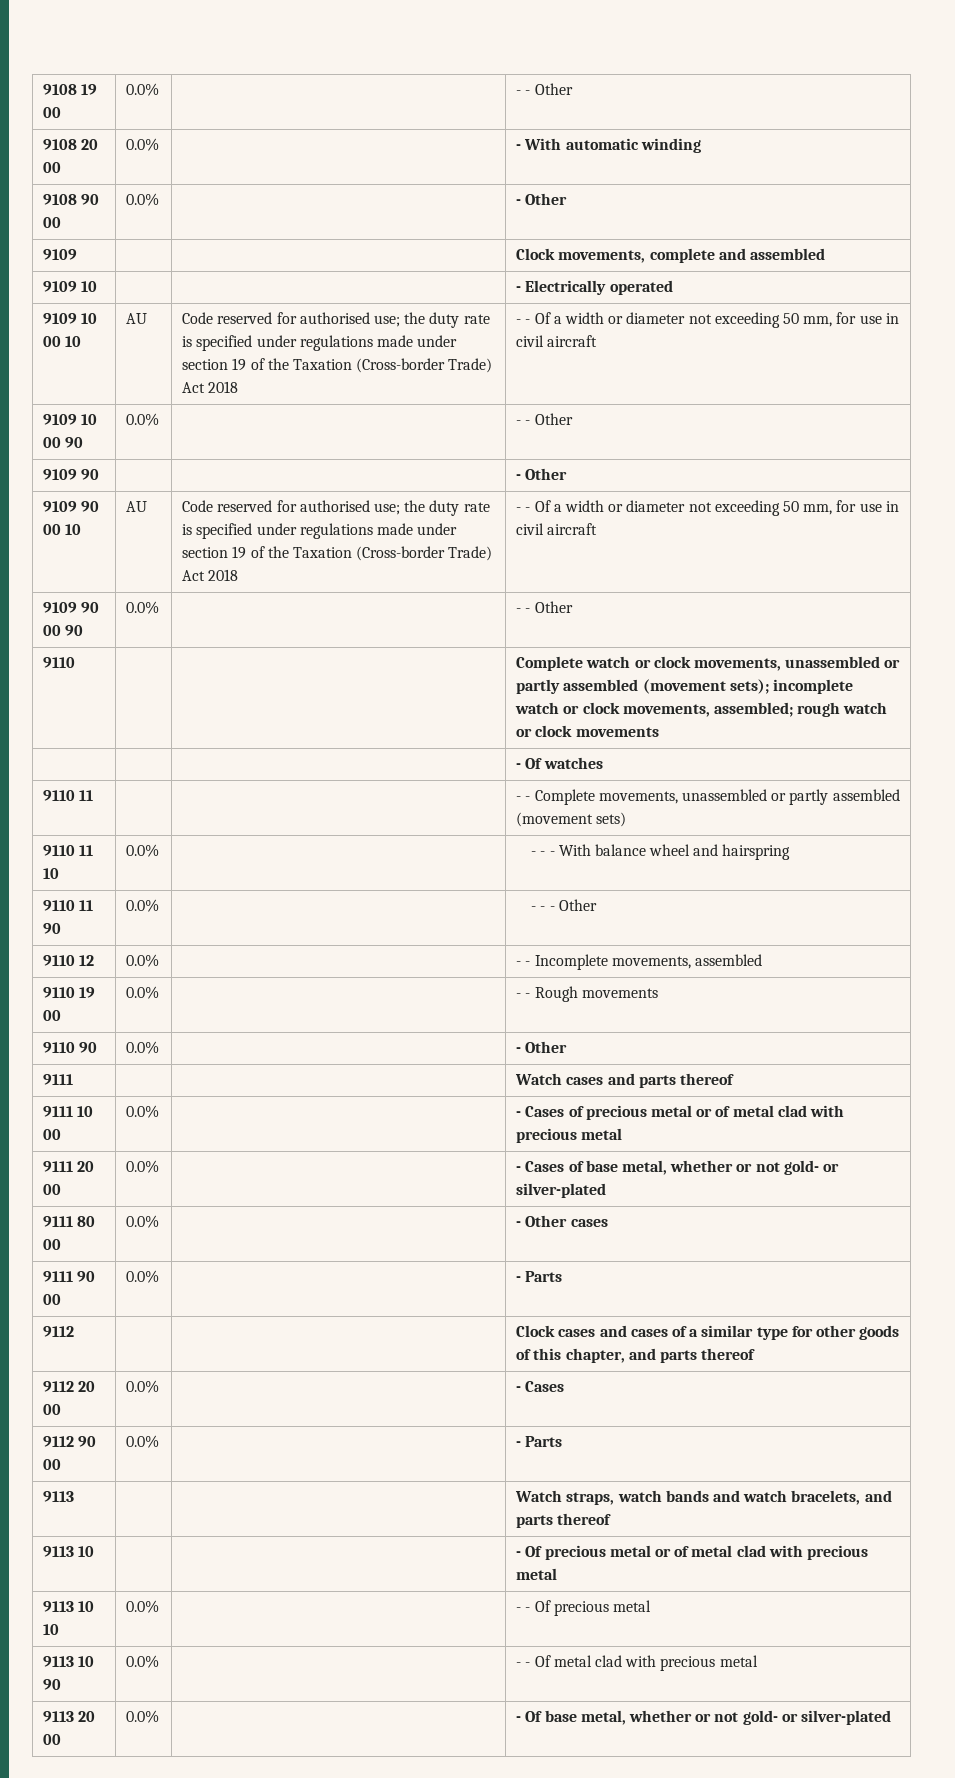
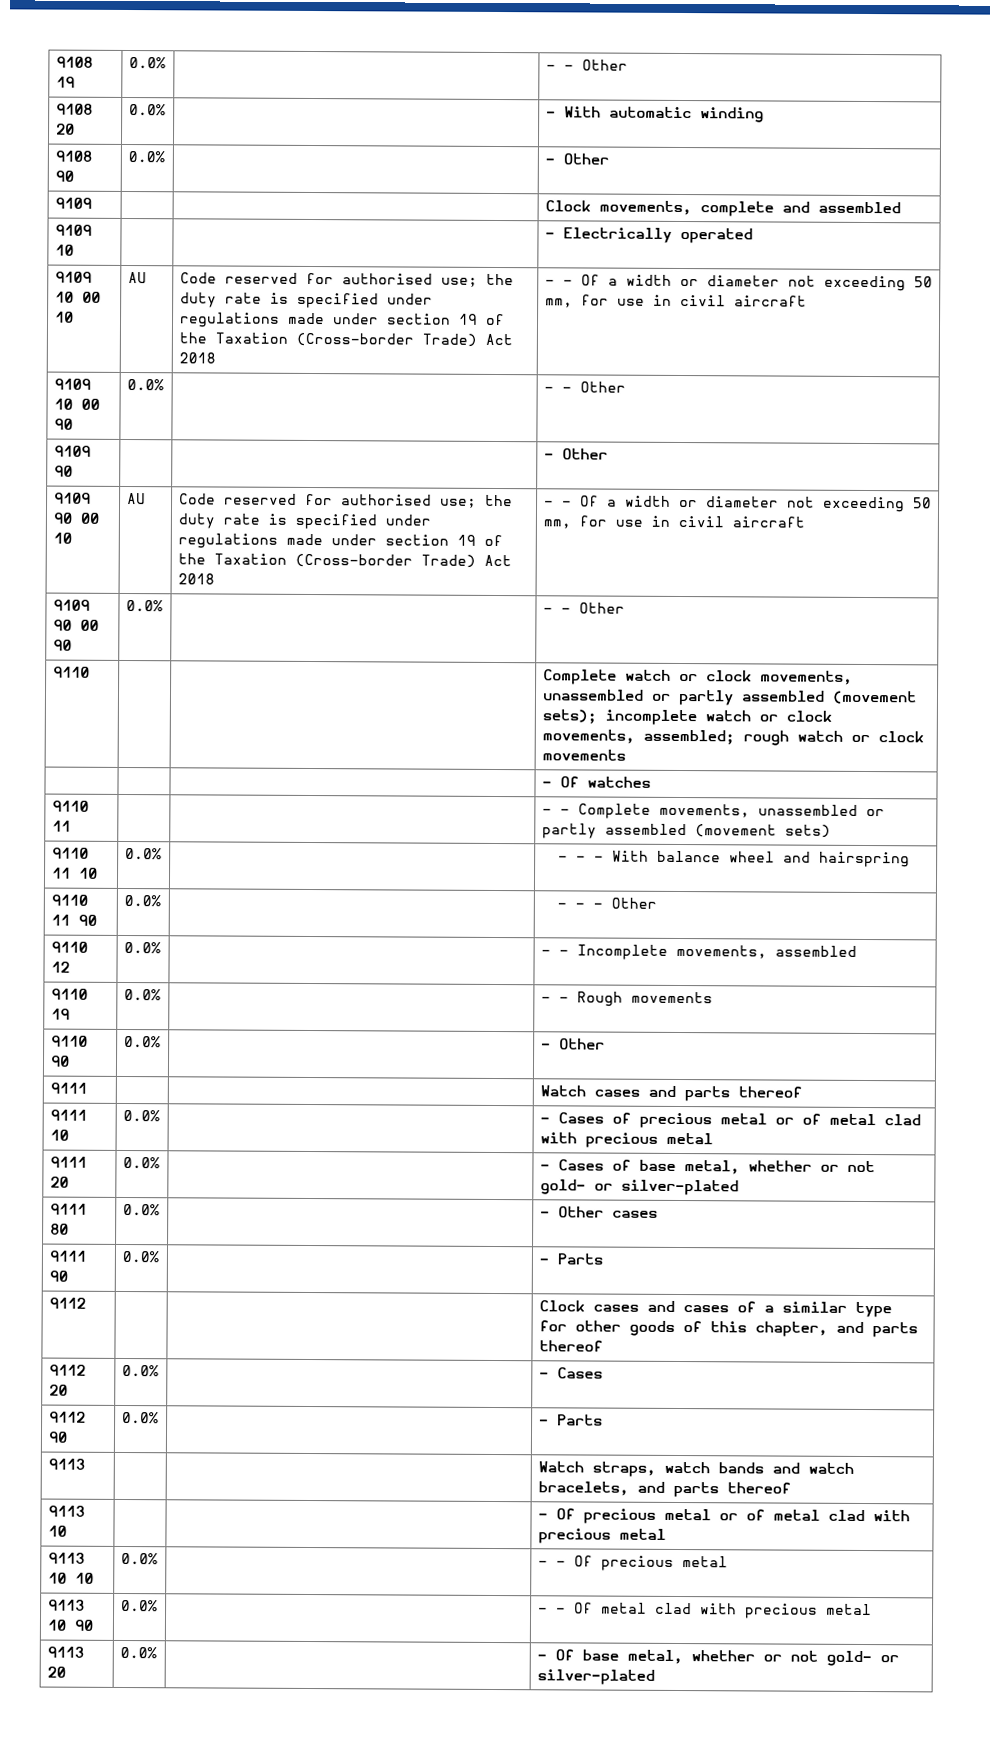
- 9108 19 00 | 0.0% | | - - Other
+ 9108 19 | 0.0% | | - - Other
- 9108 20 00 | 0.0% | | - With automatic winding
+ 9108 20 | 0.0% | | - With automatic winding
- 9108 90 00 | 0.0% | | - Other
+ 9108 90 | 0.0% | | - Other
- 9110 19 00 | 0.0% | | - - Rough movements
+ 9110 19 | 0.0% | | - - Rough movements
- 9111 10 00 | 0.0% | | - Cases of precious metal or of metal clad with precious metal
+ 9111 10 | 0.0% | | - Cases of precious metal or of metal clad with precious metal
- 9111 20 00 | 0.0% | | - Cases of base metal, whether or not gold- or silver-plated
+ 9111 20 | 0.0% | | - Cases of base metal, whether or not gold- or silver-plated
- 9111 80 00 | 0.0% | | - Other cases
+ 9111 80 | 0.0% | | - Other cases
- 9111 90 00 | 0.0% | | - Parts
+ 9111 90 | 0.0% | | - Parts
- 9112 20 00 | 0.0% | | - Cases
+ 9112 20 | 0.0% | | - Cases
- 9112 90 00 | 0.0% | | - Parts
+ 9112 90 | 0.0% | | - Parts
- 9113 20 00 | 0.0% | | - Of base metal, whether or not gold- or silver-plated
+ 9113 20 | 0.0% | | - Of base metal, whether or not gold- or silver-plated

